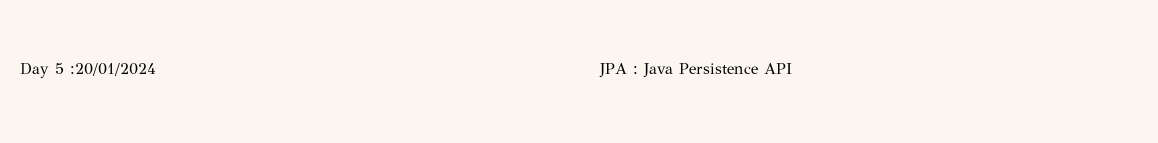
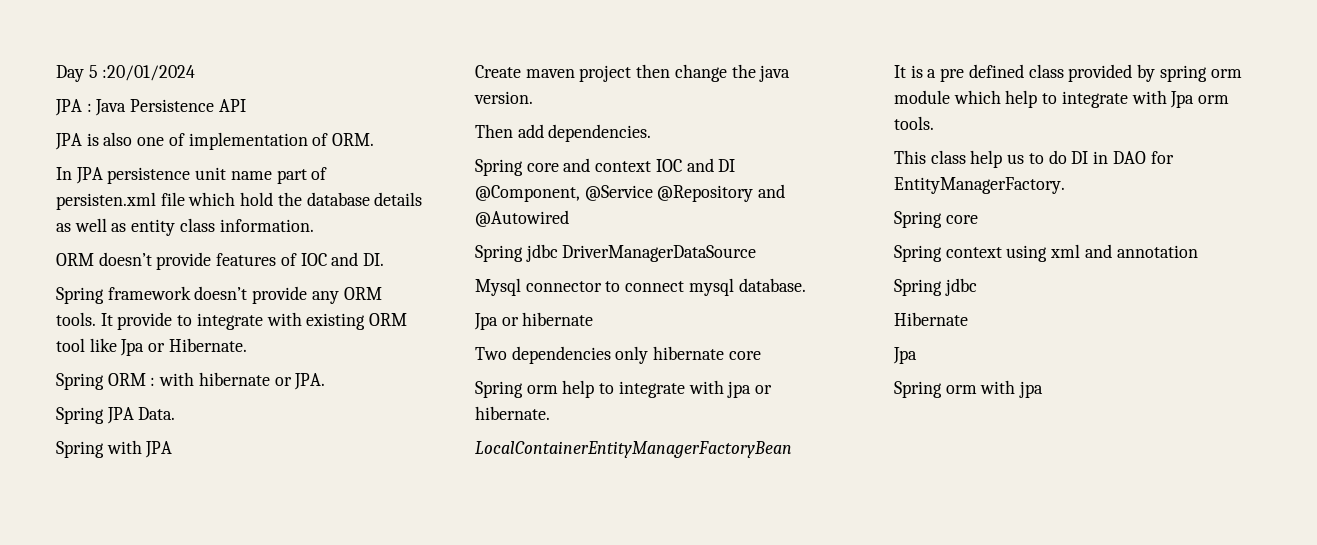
+ JPA is also one of implementation of ORM.
+ In JPA persistence unit name part of persisten.xml file which hold the database details as well as entity class information.
+ ORM doesn’t provide features of IOC and DI.
+ Spring framework doesn’t provide any ORM tools. It provide to integrate with existing ORM tool like Jpa or Hibernate.
+ Spring ORM : with hibernate or JPA.
+ Spring JPA Data.
+ Spring with JPA
+ Create maven project then change the java version.
+ Then add dependencies.
+ Spring core and context IOC and DI @Component, @Service @Repository and @Autowired
+ Spring jdbc DriverManagerDataSource
+ Mysql connector to connect mysql database.
+ Jpa or hibernate
+ Two dependencies only hibernate core
+ Spring orm help to integrate with jpa or hibernate.
+ LocalContainerEntityManagerFactoryBean
+ It is a pre defined class provided by spring orm module which help to integrate with Jpa orm tools.
+ This class help us to do DI in DAO for EntityManagerFactory.
+ Spring core
+ Spring context using xml and annotation
+ Spring jdbc
+ Hibernate
+ Jpa
+ Spring orm with jpa

